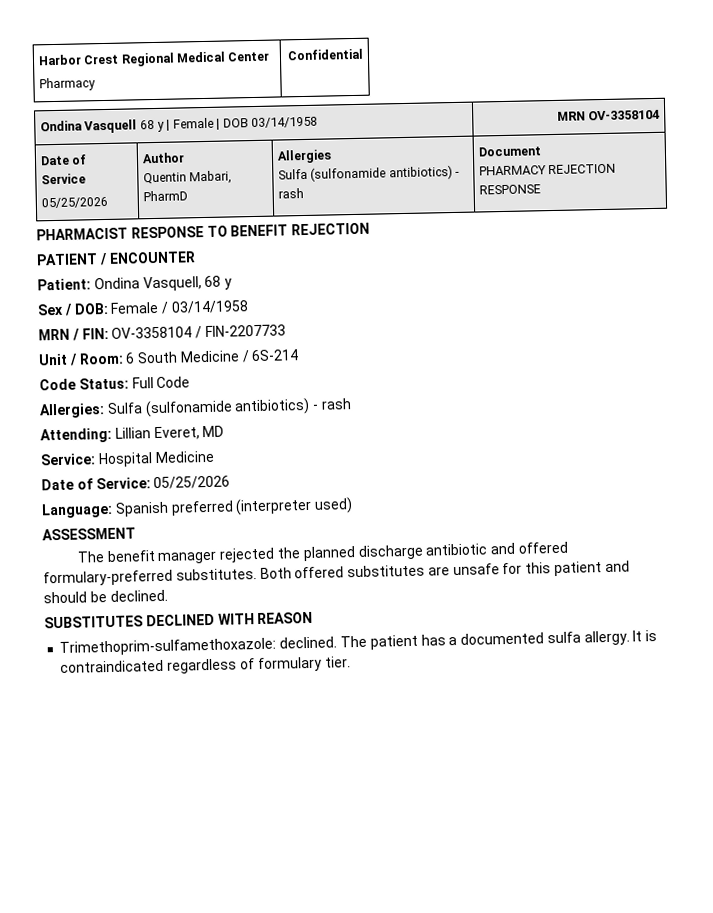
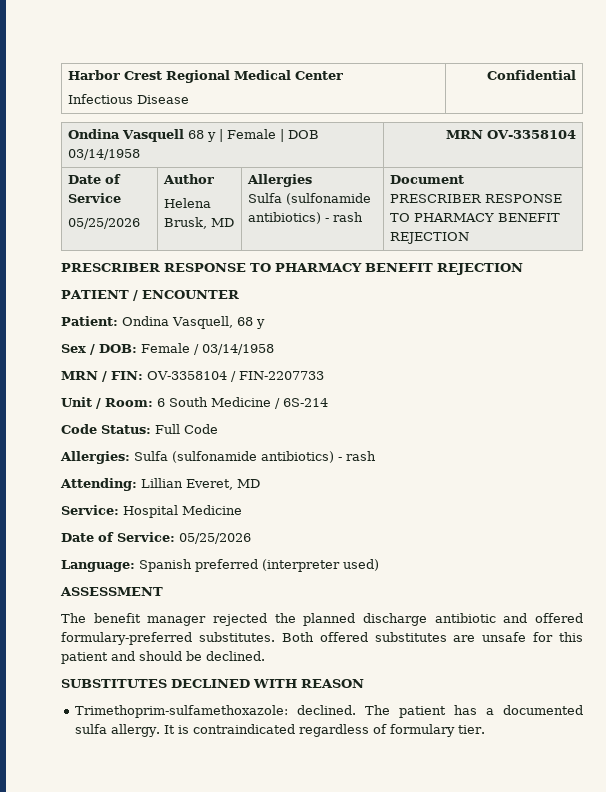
  Harbor Crest Regional Medical Center
- Pharmacy | Confidential
+ Infectious Disease | Confidential
  Date of Service
  05/25/2026 | Author
- Quentin Mabari, PharmD | Allergies
+ Helena Brusk, MD | Allergies
  Sulfa (sulfonamide antibiotics) - rash | Document
- PHARMACY REJECTION RESPONSE
- PHARMACIST RESPONSE TO BENEFIT REJECTION
+ PRESCRIBER RESPONSE TO PHARMACY BENEFIT REJECTION
+ PRESCRIBER RESPONSE TO PHARMACY BENEFIT REJECTION

